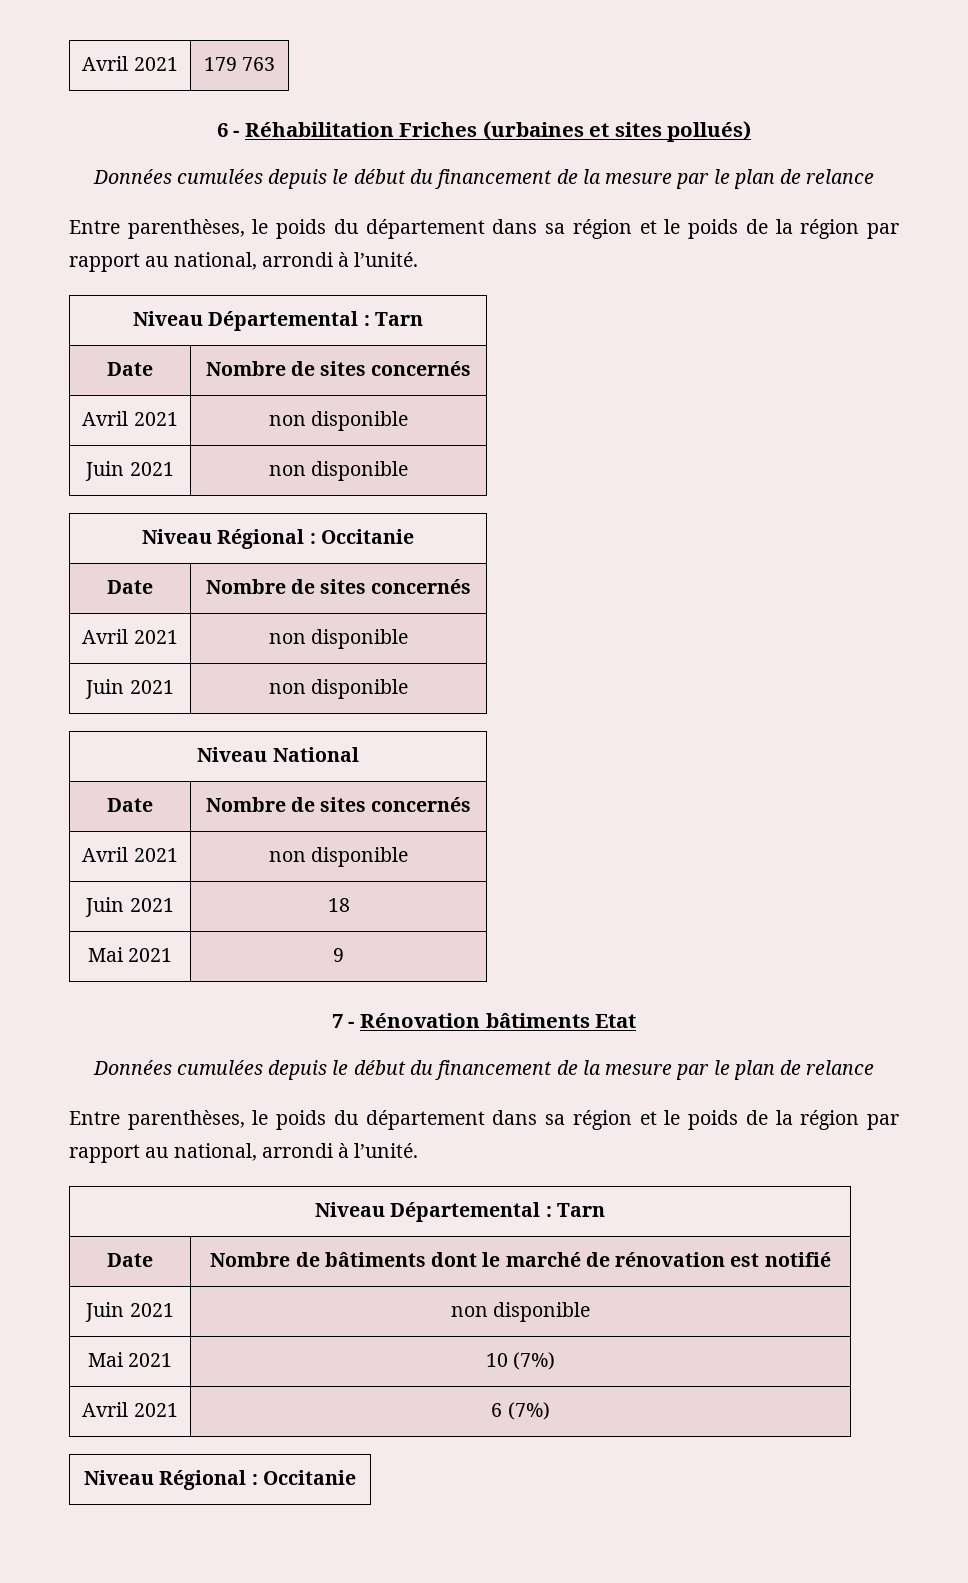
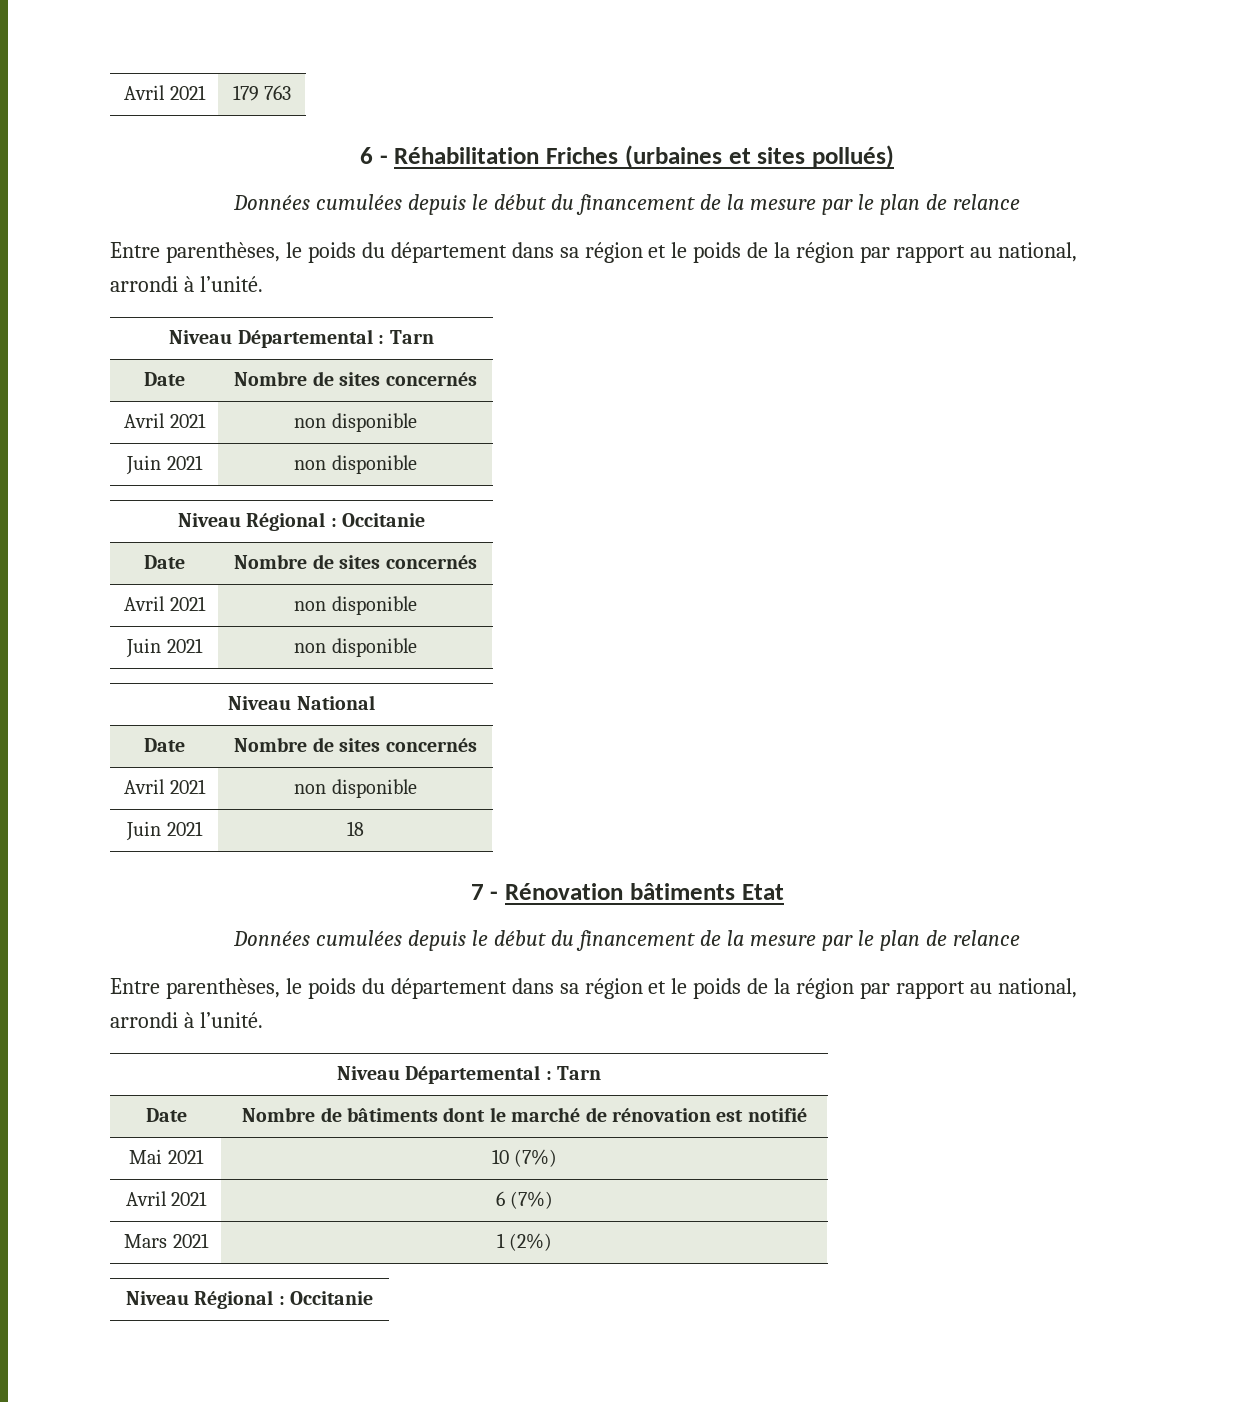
- Mai 2021 | 9
  Date | Nombre de bâtiments dont le marché de rénovation est notifié
- Juin 2021 | non disponible
+ Mars 2021 | 1 (2%)

